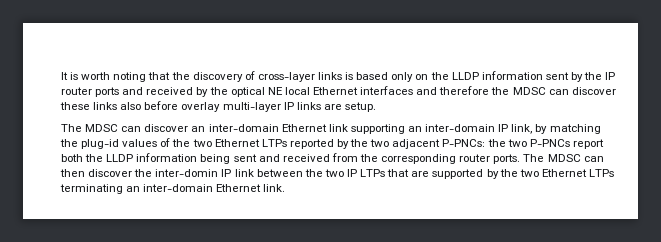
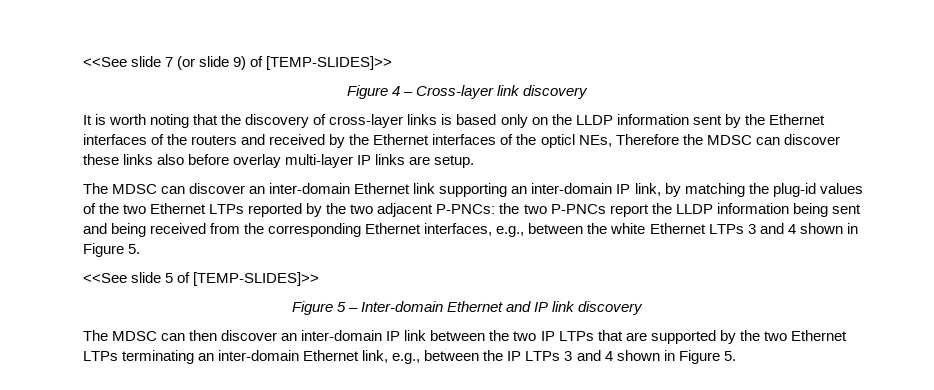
+ <<See slide 7 (or slide 9) of [TEMP-SLIDES]>>
+ Figure 4 – Cross-layer link discovery
- It is worth noting that the discovery of cross-layer links is based only on the LLDP information sent by the IP router ports and received by the optical NE local Ethernet interfaces and therefore the MDSC can discover these links also before overlay multi-layer IP links are setup.
+ It is worth noting that the discovery of cross-layer links is based only on the LLDP information sent by the Ethernet interfaces of the routers and received by the Ethernet interfaces of the opticl NEs, Therefore the MDSC can discover these links also before overlay multi-layer IP links are setup.
- the two P-PNCs report both the LLDP information being sent and received from the corresponding router ports. The MDSC can then discover the inter-domin IP link between the two IP LTPs that are supported by the two Ethernet LTPs terminating an inter-domain Ethernet link.
+ the two P-PNCs report the LLDP information being sent and being received from the corresponding Ethernet interfaces, e.g., between the white Ethernet LTPs 3 and 4 shown in Figure 5.
+ <<See slide 5 of [TEMP-SLIDES]>>
+ Figure 5 – Inter-domain Ethernet and IP link discovery
+ The MDSC can then discover an inter-domain IP link between the two IP LTPs that are supported by the two Ethernet LTPs terminating an inter-domain Ethernet link, e.g., between the IP LTPs 3 and 4 shown in Figure 5.

